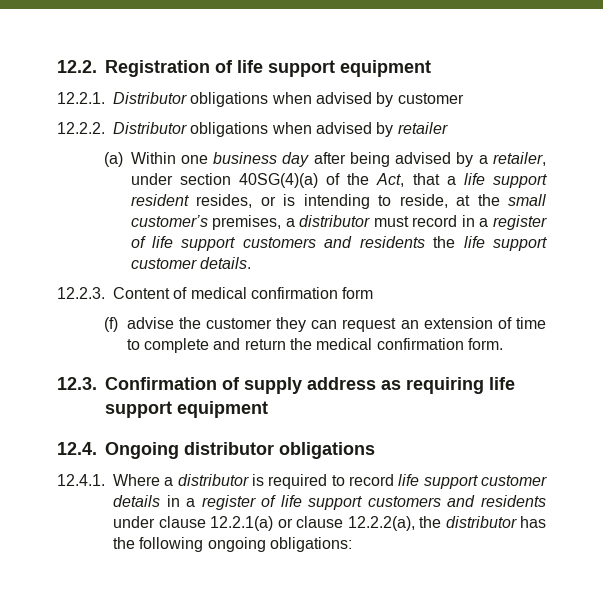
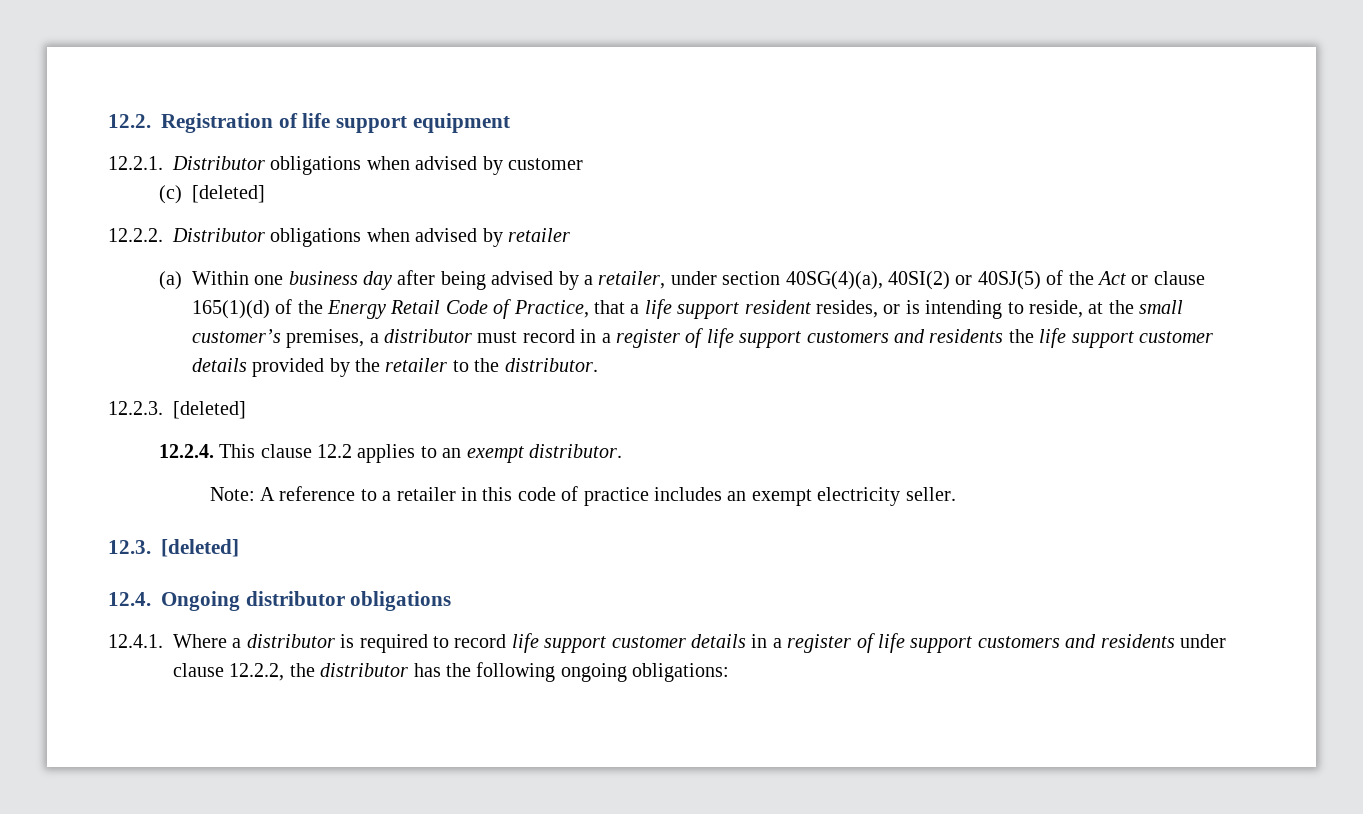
+ (c) [deleted]
- (a) Within one business day after being advised by a retailer, under section 40SG(4)(a) of the Act, that a life support resident resides, or is intending to reside, at the small customer’s premises, a distributor must record in a register of life support customers and residents the life support customer details.
- 12.2.3. Content of medical confirmation form
- (f) advise the customer they can request an extension of time to complete and return the medical confirmation form.
- 12.3. Confirmation of supply address as requiring life support equipment
+ (a) Within one business day after being advised by a retailer, under section 40SG(4)(a), 40SI(2) or 40SJ(5) of the Act or clause 165(1)(d) of the Energy Retail Code of Practice, that a life support resident resides, or is intending to reside, at the small customer’s premises, a distributor must record in a register of life support customers and residents the life support customer details provided by the retailer to the distributor.
+ 12.2.3. [deleted]
+ 12.2.4. This clause 12.2 applies to an exempt distributor.
+ Note: A reference to a retailer in this code of practice includes an exempt electricity seller.
+ 12.3. [deleted]
- 12.4.1. Where a distributor is required to record life support customer details in a register of life support customers and residents under clause 12.2.1(a) or clause 12.2.2(a), the distributor has the following ongoing obligations:
+ 12.4.1. Where a distributor is required to record life support customer details in a register of life support customers and residents under clause 12.2.2, the distributor has the following ongoing obligations:

